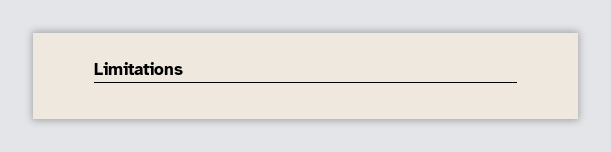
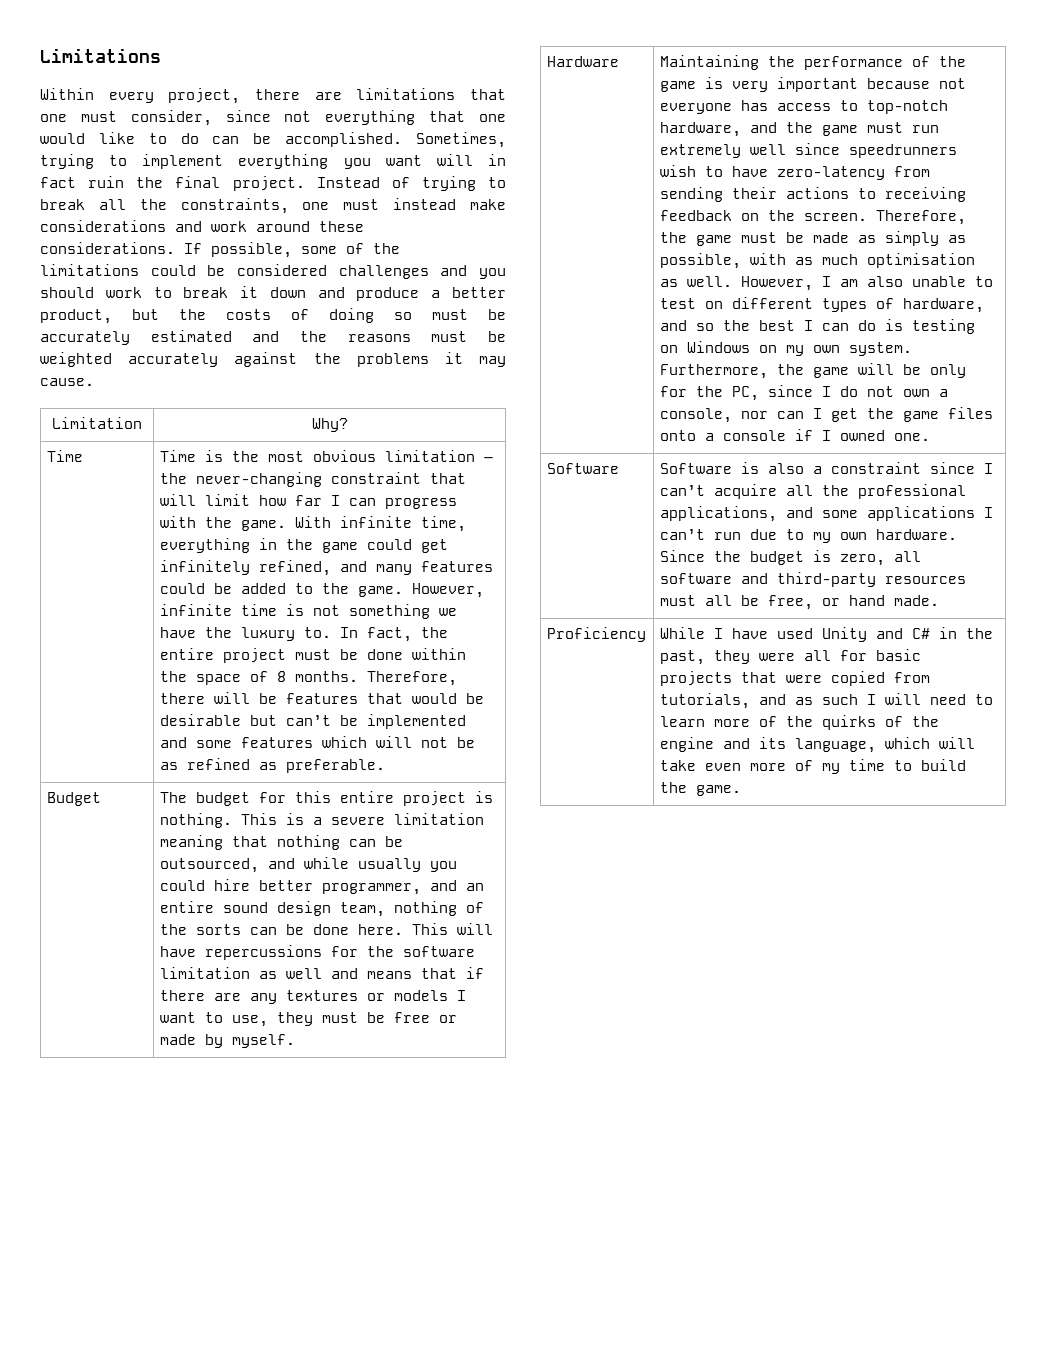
+ Within every project, there are limitations that one must consider, since not everything that one would like to do can be accomplished. Sometimes, trying to implement everything you want will in fact ruin the final project. Instead of trying to break all the constraints, one must instead make considerations and work around these considerations. If possible, some of the limitations could be considered challenges and you should work to break it down and produce a better product, but the costs of doing so must be accurately estimated and the reasons must be weighted accurately against the problems it may cause.
+ Limitation | Why?
+ Time | Time is the most obvious limitation – the never-changing constraint that will limit how far I can progress with the game. With infinite time, everything in the game could get infinitely refined, and many features could be added to the game. However, infinite time is not something we have the luxury to. In fact, the entire project must be done within the space of 8 months. Therefore, there will be features that would be desirable but can’t be implemented and some features which will not be as refined as preferable.
+ Budget | The budget for this entire project is nothing. This is a severe limitation meaning that nothing can be outsourced, and while usually you could hire better programmer, and an entire sound design team, nothing of the sorts can be done here. This will have repercussions for the software limitation as well and means that if there are any textures or models I want to use, they must be free or made by myself.
+ Hardware | Maintaining the performance of the game is very important because not everyone has access to top-notch hardware, and the game must run extremely well since speedrunners wish to have zero-latency from sending their actions to receiving feedback on the screen. Therefore, the game must be made as simply as possible, with as much optimisation as well. However, I am also unable to test on different types of hardware, and so the best I can do is testing on Windows on my own system. Furthermore, the game will be only for the PC, since I do not own a console, nor can I get the game files onto a console if I owned one.
+ Software | Software is also a constraint since I can’t acquire all the professional applications, and some applications I can’t run due to my own hardware. Since the budget is zero, all software and third-party resources must all be free, or hand made.
+ Proficiency | While I have used Unity and C# in the past, they were all for basic projects that were copied from tutorials, and as such I will need to learn more of the quirks of the engine and its language, which will take even more of my time to build the game.

